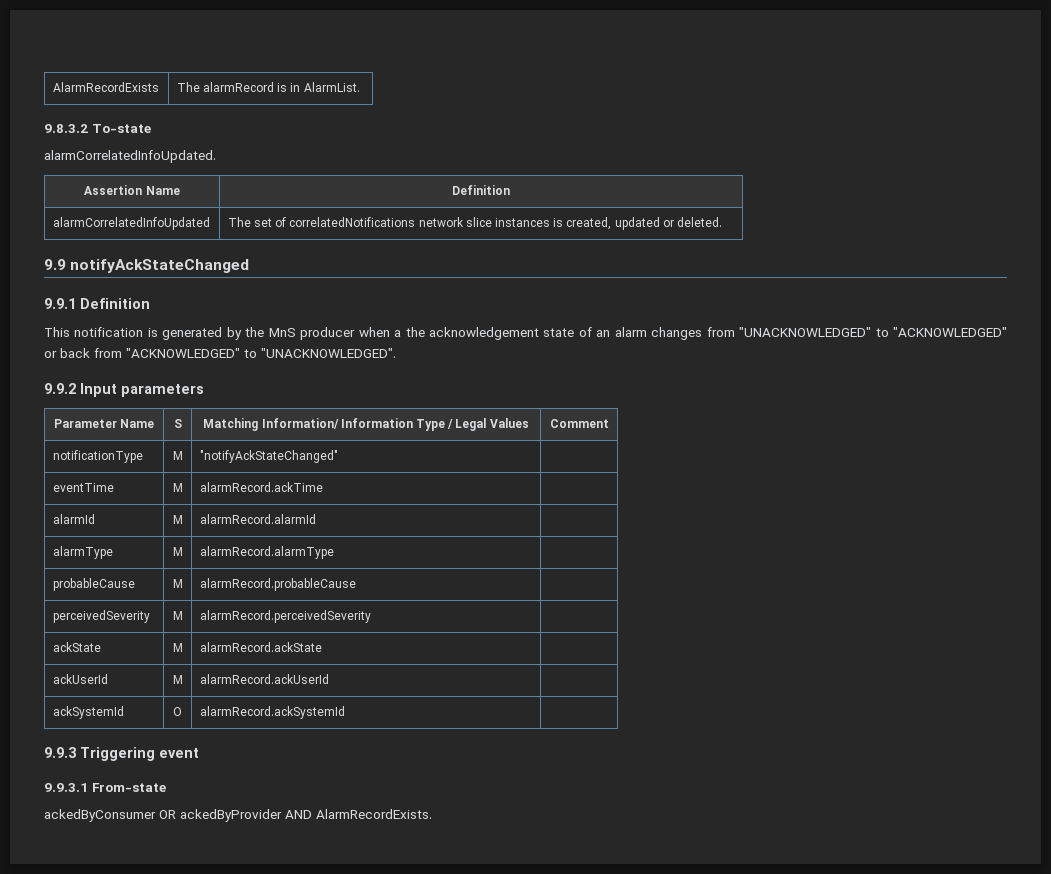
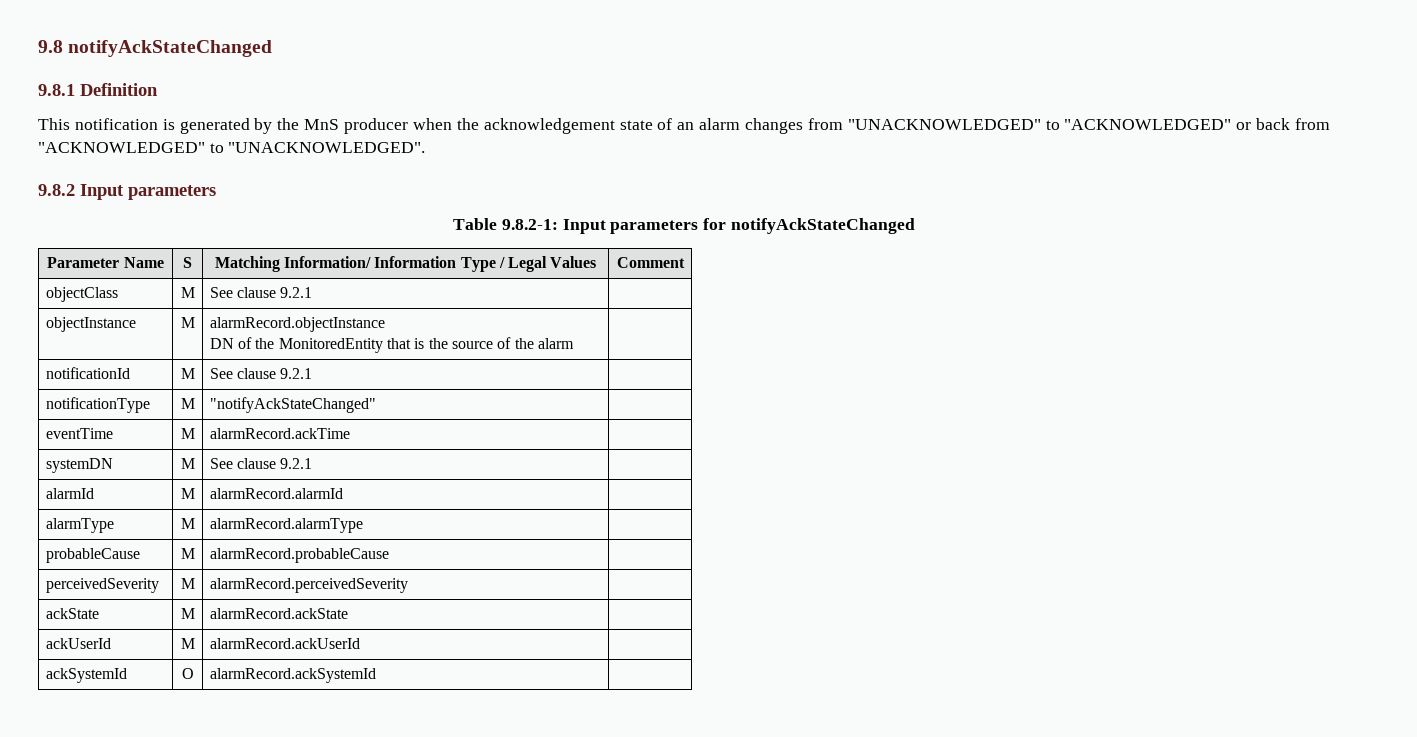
- AlarmRecordExists | The alarmRecord is in AlarmList.
- 9.8.3.2 To-state
- alarmCorrelatedInfoUpdated.
- Assertion Name | Definition
- alarmCorrelatedInfoUpdated | The set of correlatedNotifications network slice instances is created, updated or deleted.
- 9.9 notifyAckStateChanged
- 9.9.1 Definition
+ 9.8 notifyAckStateChanged
+ 9.8.1 Definition
- This notification is generated by the MnS producer when a the acknowledgement state of an alarm changes from "UNACKNOWLEDGED" to "ACKNOWLEDGED" or back from "ACKNOWLEDGED" to "UNACKNOWLEDGED".
+ This notification is generated by the MnS producer when the acknowledgement state of an alarm changes from "UNACKNOWLEDGED" to "ACKNOWLEDGED" or back from "ACKNOWLEDGED" to "UNACKNOWLEDGED".
- 9.9.2 Input parameters
+ 9.8.2 Input parameters
+ Table 9.8.2-1: Input parameters for notifyAckStateChanged
+ objectClass | M | See clause 9.2.1 |
+ objectInstance | M | alarmRecord.objectInstance
+ DN of the MonitoredEntity that is the source of the alarm |
+ notificationId | M | See clause 9.2.1 |
+ systemDN | M | See clause 9.2.1 |
- 9.9.3 Triggering event
- 9.9.3.1 From-state
- ackedByConsumer OR ackedByProvider AND AlarmRecordExists.

